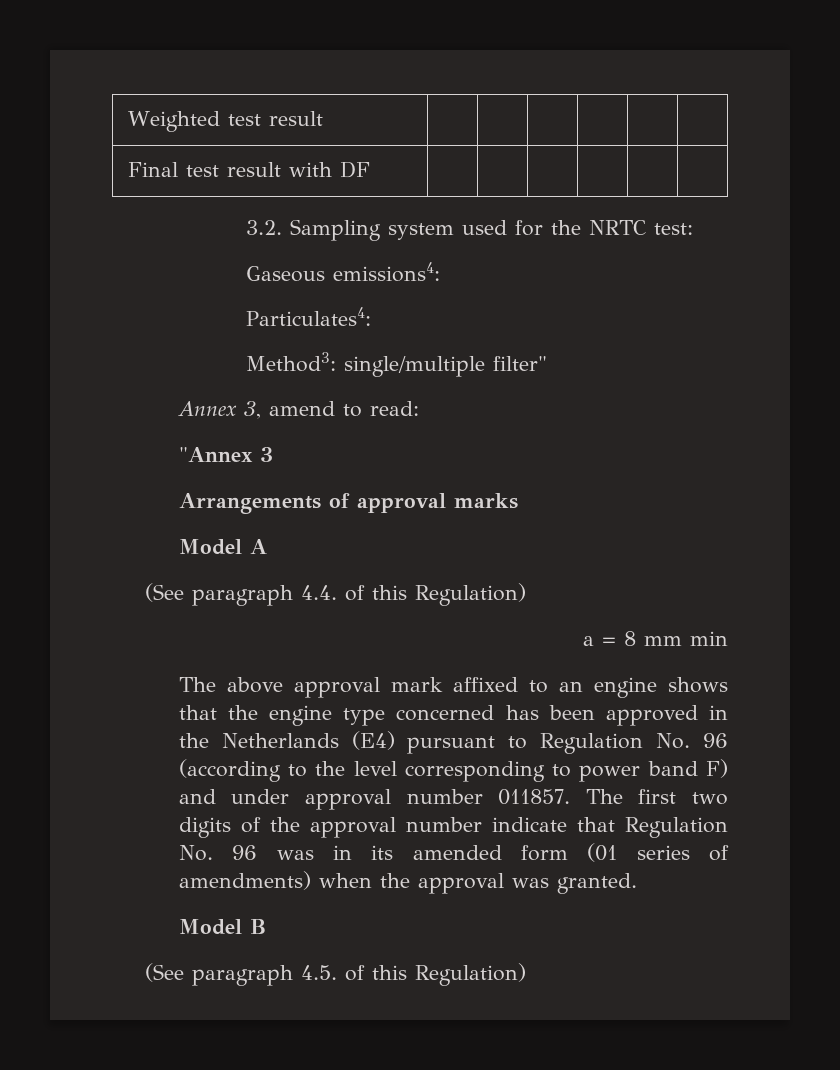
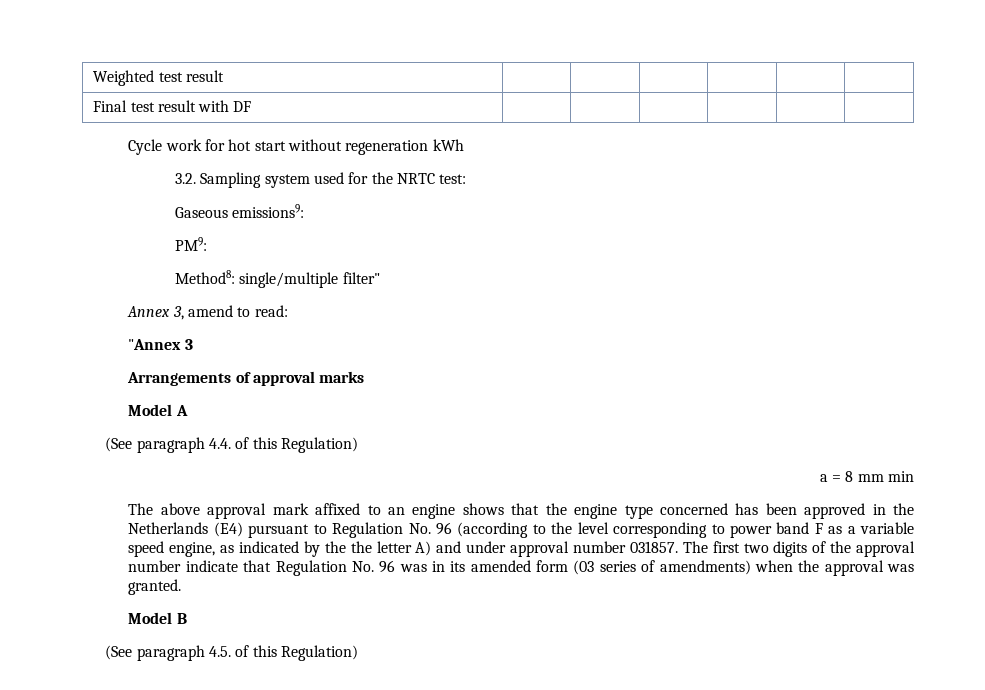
+ Cycle work for hot start without regeneration kWh
- Gaseous emissions4:
- Particulates4:
- Method3: single/multiple filter"
+ Gaseous emissions9:
+ PM9:
+ Method8: single/multiple filter"
- The above approval mark affixed to an engine shows that the engine type concerned has been approved in the Netherlands (E4) pursuant to Regulation No. 96 (according to the level corresponding to power band F) and under approval number 011857.
+ The above approval mark affixed to an engine shows that the engine type concerned has been approved in the Netherlands (E4) pursuant to Regulation No. 96 (according to the level corresponding to power band F as a variable speed engine, as indicated by the the letter A) and under approval number 031857.
- The first two digits of the approval number indicate that Regulation No. 96 was in its amended form (01 series of amendments) when the approval was granted.
+ The first two digits of the approval number indicate that Regulation No. 96 was in its amended form (03 series of amendments) when the approval was granted.

